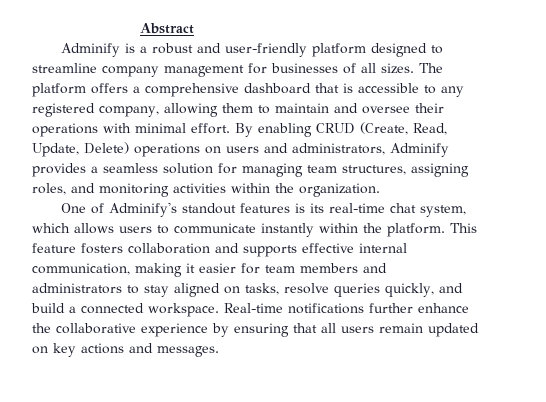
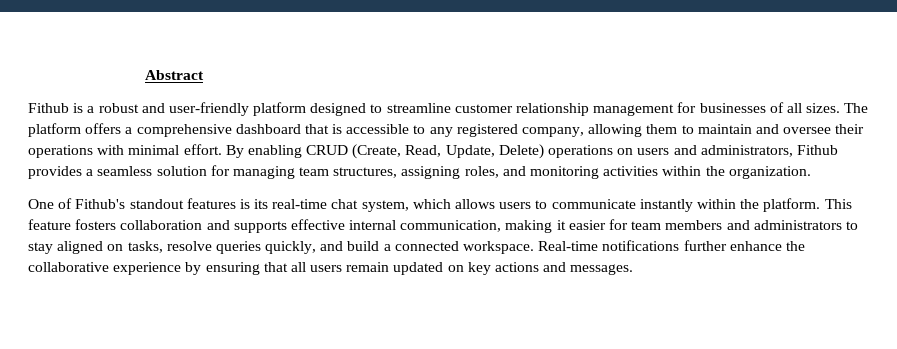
- Adminify is a robust and user-friendly platform designed to streamline company management for businesses of all sizes.
+ Fithub is a robust and user-friendly platform designed to streamline customer relationship management for businesses of all sizes.
- By enabling CRUD (Create, Read, Update, Delete) operations on users and administrators, Adminify provides a seamless solution for managing team structures, assigning roles, and monitoring activities within the organization.
+ By enabling CRUD (Create, Read, Update, Delete) operations on users and administrators, Fithub provides a seamless solution for managing team structures, assigning roles, and monitoring activities within the organization.
- One of Adminify's standout features is its real-time chat system, which allows users to communicate instantly within the platform.
+ One of Fithub's standout features is its real-time chat system, which allows users to communicate instantly within the platform.

